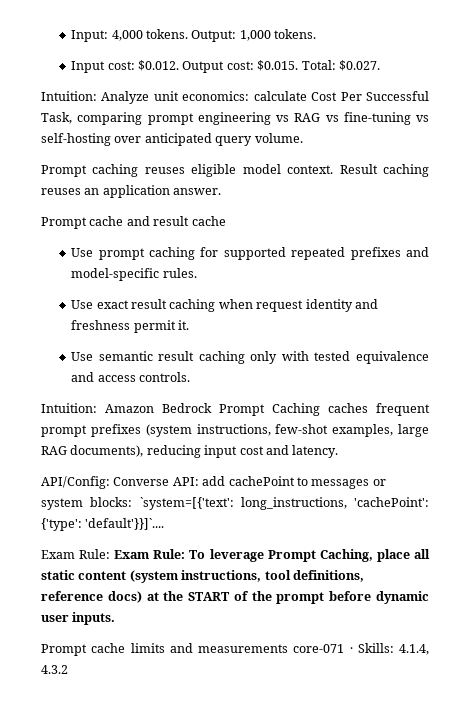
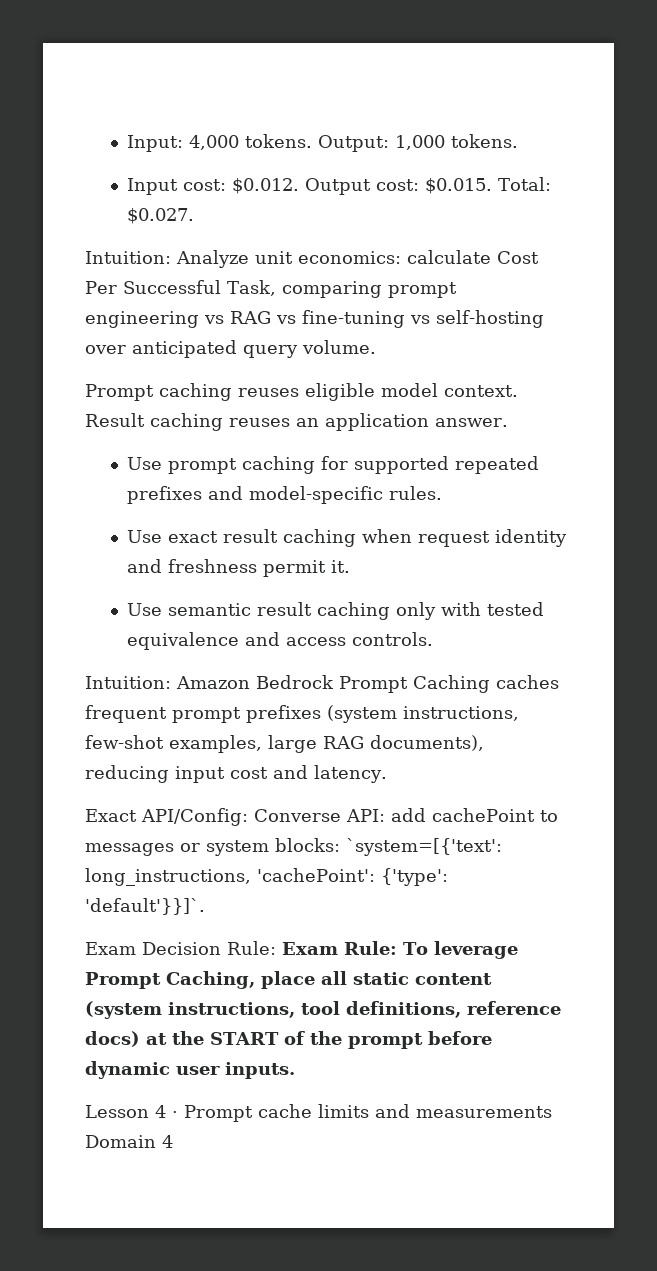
- Prompt cache and result cache
- API/Config: Converse API: add cachePoint to messages or system blocks: `system=[{'text': long_instructions, 'cachePoint': {'type': 'default'}}]`....
- Exam Rule: Exam Rule: To leverage Prompt Caching, place all static content (system instructions, tool definitions, reference docs) at the START of the prompt before dynamic user inputs.
+ Exact API/Config: Converse API: add cachePoint to messages or system blocks: `system=[{'text': long_instructions, 'cachePoint': {'type': 'default'}}]`.
+ Exam Decision Rule: Exam Rule: To leverage Prompt Caching, place all static content (system instructions, tool definitions, reference docs) at the START of the prompt before dynamic user inputs.
- Prompt cache limits and measurements core-071 · Skills: 4.1.4, 4.3.2
+ Lesson 4 · Prompt cache limits and measurements Domain 4

